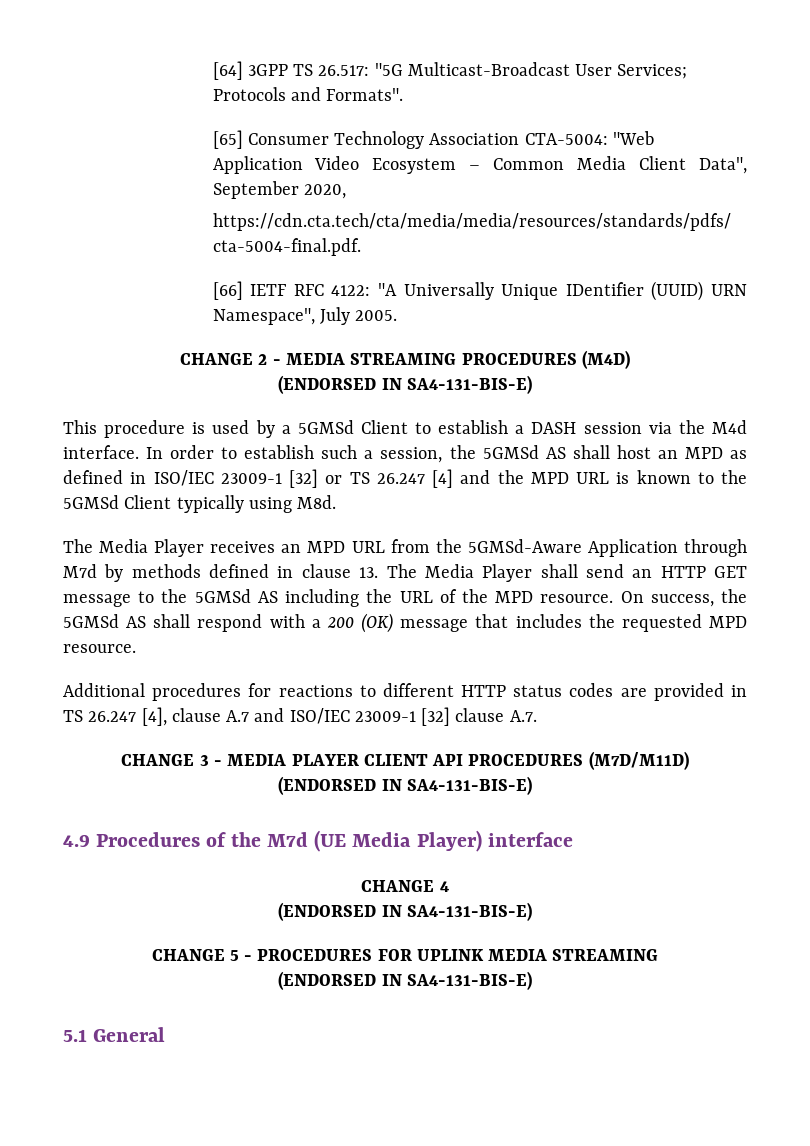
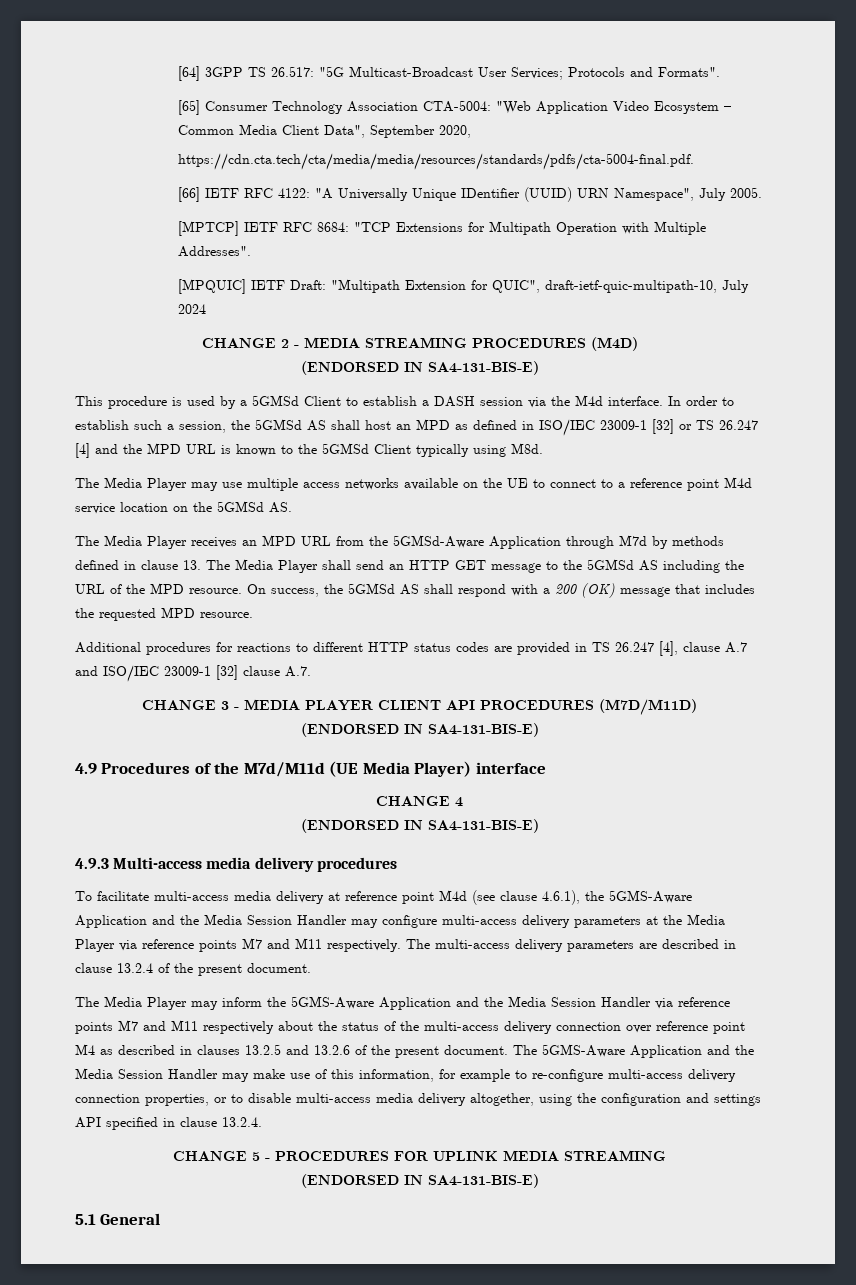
+ [MPTCP] IETF RFC 8684: "TCP Extensions for Multipath Operation with Multiple Addresses".
+ [MPQUIC] IETF Draft: "Multipath Extension for QUIC", draft-ietf-quic-multipath-10, July 2024
+ The Media Player may use multiple access networks available on the UE to connect to a reference point M4d service location on the 5GMSd AS.
- 4.9 Procedures of the M7d (UE Media Player) interface
+ 4.9 Procedures of the M7d/M11d (UE Media Player) interface
+ 4.9.3 Multi-access media delivery procedures
+ To facilitate multi-access media delivery at reference point M4d (see clause 4.6.1), the 5GMS-Aware Application and the Media Session Handler may configure multi-access delivery parameters at the Media Player via reference points M7 and M11 respectively. The multi-access delivery parameters are described in clause 13.2.4 of the present document.
+ The Media Player may inform the 5GMS-Aware Application and the Media Session Handler via reference points M7 and M11 respectively about the status of the multi-access delivery connection over reference point M4 as described in clauses 13.2.5 and 13.2.6 of the present document. The 5GMS-Aware Application and the Media Session Handler may make use of this information, for example to re-configure multi-access delivery connection properties, or to disable multi-access media delivery altogether, using the configuration and settings API specified in clause 13.2.4.

